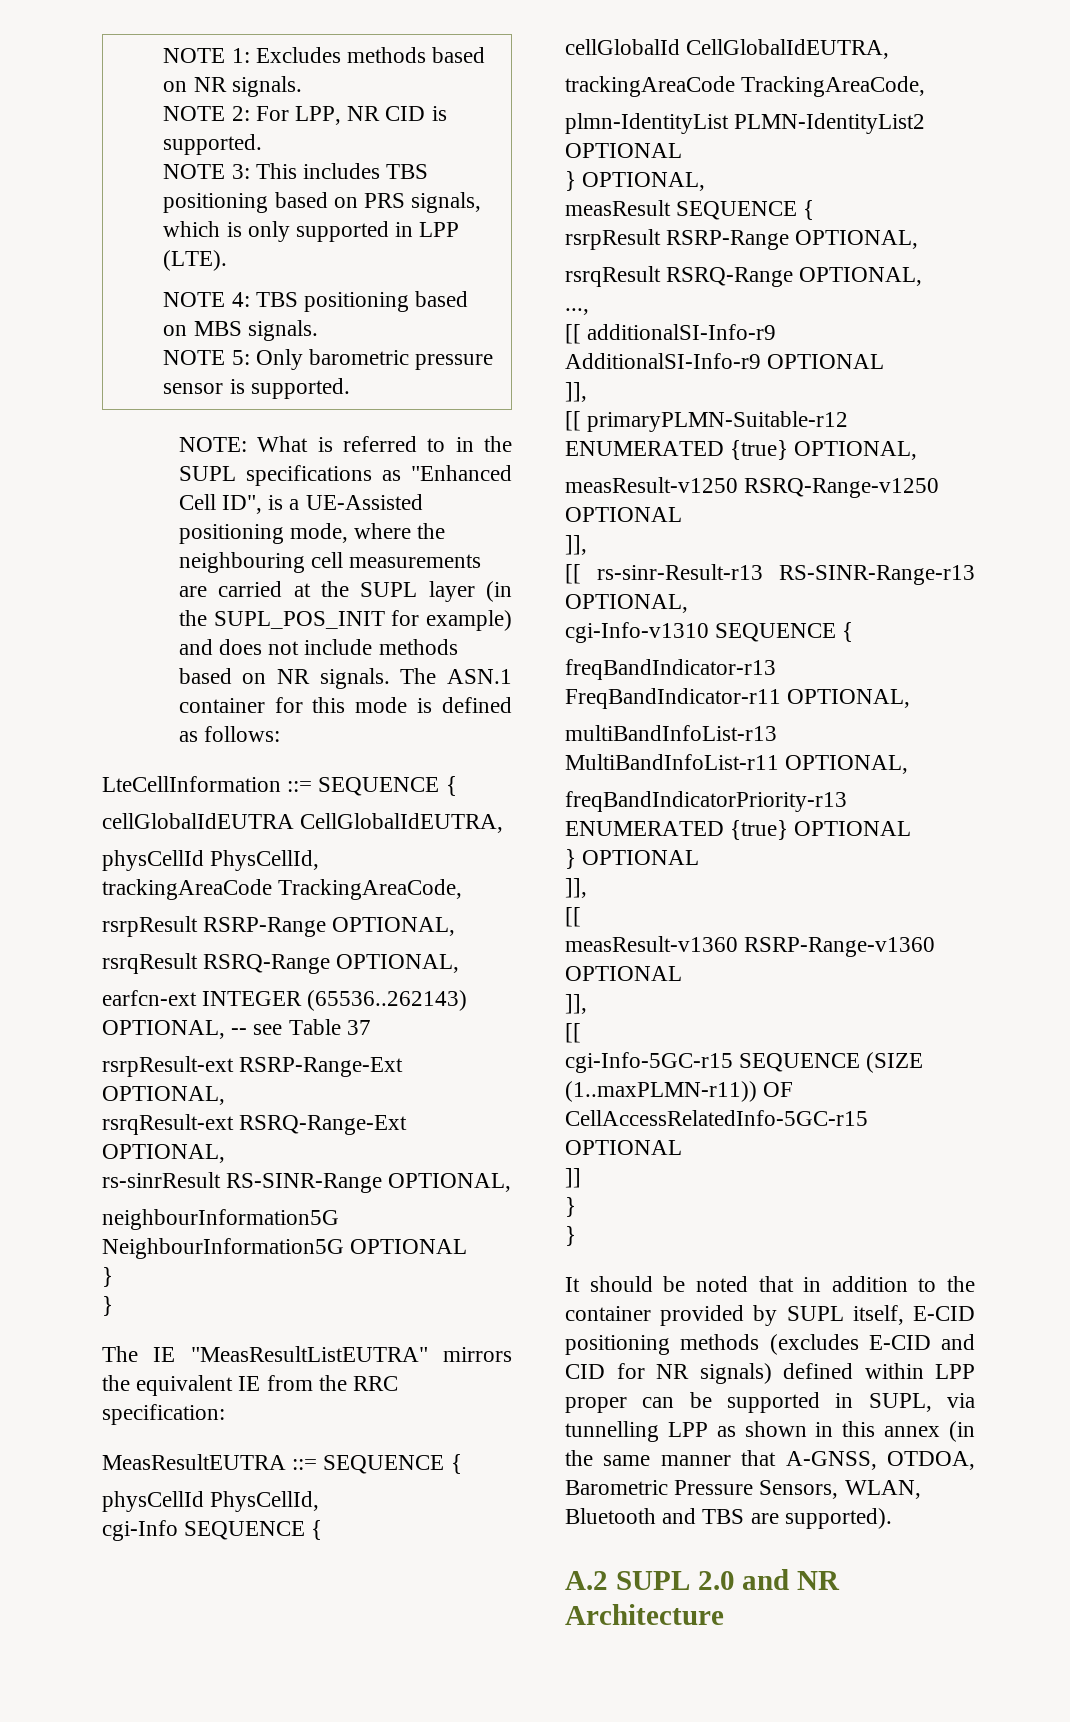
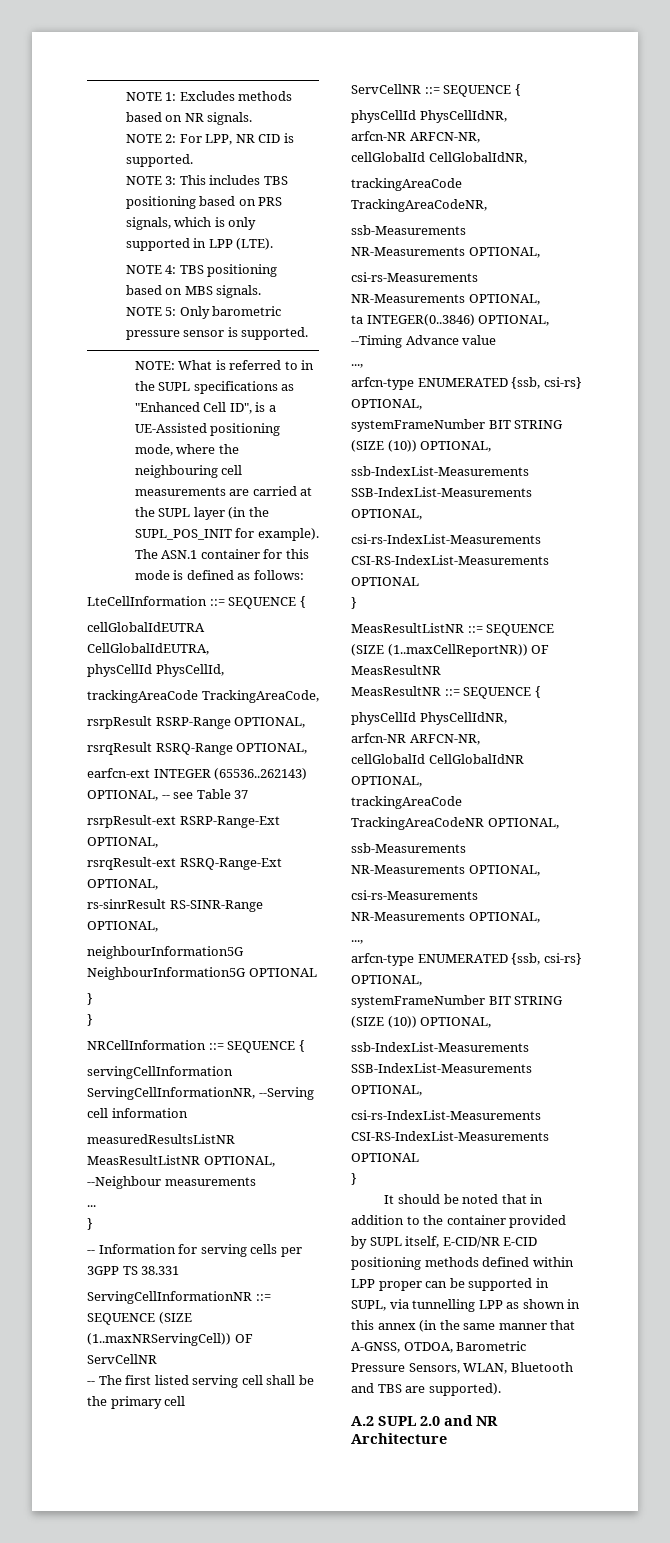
- NOTE: What is referred to in the SUPL specifications as "Enhanced Cell ID", is a UE-Assisted positioning mode, where the neighbouring cell measurements are carried at the SUPL layer (in the SUPL_POS_INIT for example) and does not include methods based on NR signals.
+ NOTE: What is referred to in the SUPL specifications as "Enhanced Cell ID", is a UE-Assisted positioning mode, where the neighbouring cell measurements are carried at the SUPL layer (in the SUPL_POS_INIT for example).
- The IE "MeasResultListEUTRA" mirrors the equivalent IE from the RRC specification:
- MeasResultEUTRA ::= SEQUENCE {
- physCellId PhysCellId,
- cgi-Info SEQUENCE {
- cellGlobalId CellGlobalIdEUTRA,
- trackingAreaCode TrackingAreaCode,
- plmn-IdentityList PLMN-IdentityList2 OPTIONAL
- } OPTIONAL,
- measResult SEQUENCE {
- rsrpResult RSRP-Range OPTIONAL,
- rsrqResult RSRQ-Range OPTIONAL,
+ NRCellInformation ::= SEQUENCE {
+ servingCellInformation ServingCellInformationNR, --Serving cell information
+ measuredResultsListNR MeasResultListNR OPTIONAL, --Neighbour measurements
+ ...
+ }
+ -- Information for serving cells per 3GPP TS 38.331
+ ServingCellInformationNR ::= SEQUENCE (SIZE (1..maxNRServingCell)) OF ServCellNR
+ -- The first listed serving cell shall be the primary cell
+ ServCellNR ::= SEQUENCE {
+ physCellId PhysCellIdNR,
+ arfcn-NR ARFCN-NR,
+ cellGlobalId CellGlobalIdNR,
+ trackingAreaCode TrackingAreaCodeNR,
+ ssb-Measurements NR-Measurements OPTIONAL,
+ csi-rs-Measurements NR-Measurements OPTIONAL,
+ ta INTEGER(0..3846) OPTIONAL, --Timing Advance value
  ...,
- [[ additionalSI-Info-r9 AdditionalSI-Info-r9 OPTIONAL
- ]],
- [[ primaryPLMN-Suitable-r12 ENUMERATED {true} OPTIONAL,
- measResult-v1250 RSRQ-Range-v1250 OPTIONAL
- ]],
- [[ rs-sinr-Result-r13 RS-SINR-Range-r13 OPTIONAL,
- cgi-Info-v1310 SEQUENCE {
- freqBandIndicator-r13 FreqBandIndicator-r11 OPTIONAL,
- multiBandInfoList-r13 MultiBandInfoList-r11 OPTIONAL,
- freqBandIndicatorPriority-r13 ENUMERATED {true} OPTIONAL
- } OPTIONAL
- ]],
- [[
- measResult-v1360 RSRP-Range-v1360 OPTIONAL
- ]],
- [[
- cgi-Info-5GC-r15 SEQUENCE (SIZE (1..maxPLMN-r11)) OF CellAccessRelatedInfo-5GC-r15 OPTIONAL
- ]]
+ arfcn-type ENUMERATED {ssb, csi-rs} OPTIONAL,
+ systemFrameNumber BIT STRING (SIZE (10)) OPTIONAL,
+ ssb-IndexList-Measurements SSB-IndexList-Measurements OPTIONAL,
+ csi-rs-IndexList-Measurements CSI-RS-IndexList-Measurements OPTIONAL
  }
+ MeasResultListNR ::= SEQUENCE (SIZE (1..maxCellReportNR)) OF MeasResultNR
+ MeasResultNR ::= SEQUENCE {
+ physCellId PhysCellIdNR,
+ arfcn-NR ARFCN-NR,
+ cellGlobalId CellGlobalIdNR OPTIONAL,
+ trackingAreaCode TrackingAreaCodeNR OPTIONAL,
+ ssb-Measurements NR-Measurements OPTIONAL,
+ csi-rs-Measurements NR-Measurements OPTIONAL,
+ ...,
+ arfcn-type ENUMERATED {ssb, csi-rs} OPTIONAL,
+ systemFrameNumber BIT STRING (SIZE (10)) OPTIONAL,
+ ssb-IndexList-Measurements SSB-IndexList-Measurements OPTIONAL,
+ csi-rs-IndexList-Measurements CSI-RS-IndexList-Measurements OPTIONAL
- It should be noted that in addition to the container provided by SUPL itself, E-CID positioning methods (excludes E-CID and CID for NR signals) defined within LPP proper can be supported in SUPL, via tunnelling LPP as shown in this annex (in the same manner that A-GNSS, OTDOA, Barometric Pressure Sensors, WLAN, Bluetooth and TBS are supported).
+ It should be noted that in addition to the container provided by SUPL itself, E-CID/NR E-CID positioning methods defined within LPP proper can be supported in SUPL, via tunnelling LPP as shown in this annex (in the same manner that A-GNSS, OTDOA, Barometric Pressure Sensors, WLAN, Bluetooth and TBS are supported).

